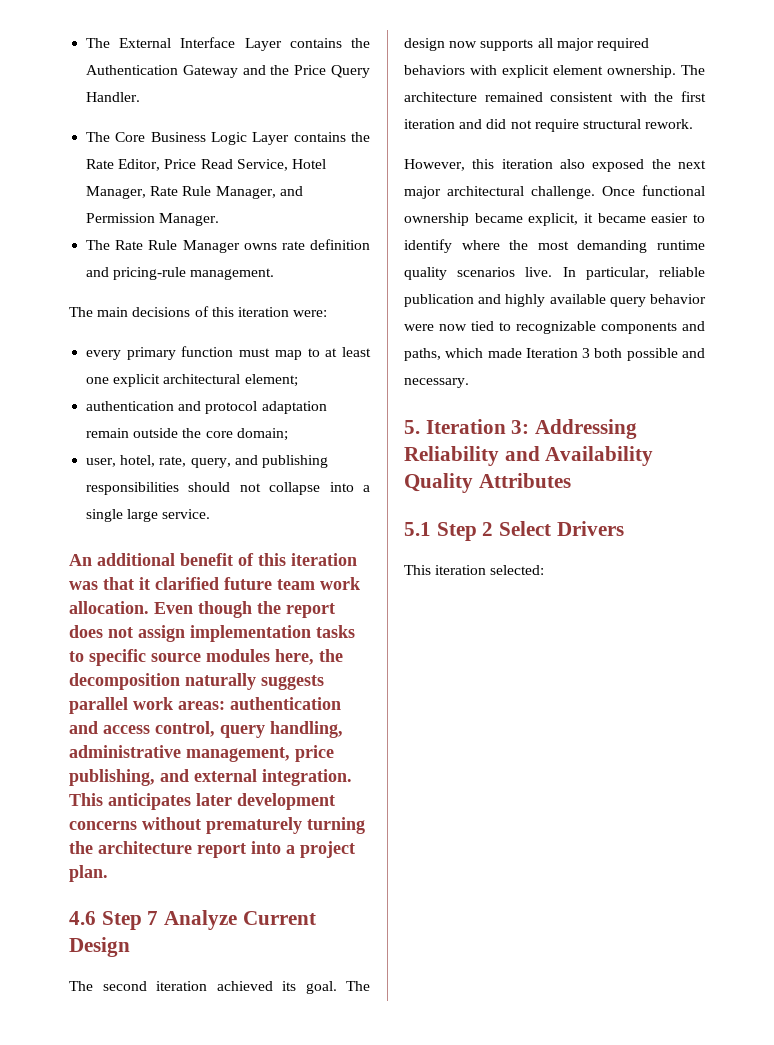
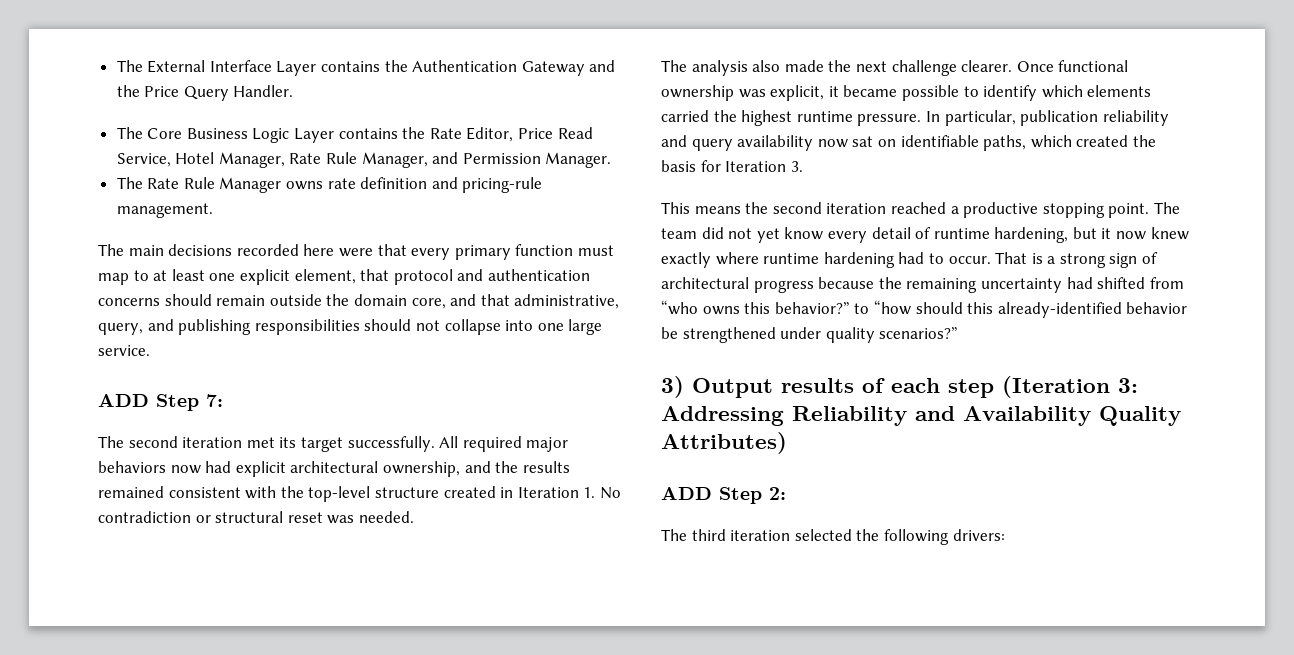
- The main decisions of this iteration were:
- every primary function must map to at least one explicit architectural element;
- authentication and protocol adaptation remain outside the core domain;
- user, hotel, rate, query, and publishing responsibilities should not collapse into a single large service.
+ The main decisions recorded here were that every primary function must map to at least one explicit element, that protocol and authentication concerns should remain outside the domain core, and that administrative, query, and publishing responsibilities should not collapse into one large service.
- An additional benefit of this iteration was that it clarified future team work allocation. Even though the report does not assign implementation tasks to specific source modules here, the decomposition naturally suggests parallel work areas: authentication and access control, query handling, administrative management, price publishing, and external integration. This anticipates later development concerns without prematurely turning the architecture report into a project plan.
- 4.6 Step 7 Analyze Current Design
- The second iteration achieved its goal. The design now supports all major required behaviors with explicit element ownership. The architecture remained consistent with the first iteration and did not require structural rework.
- However, this iteration also exposed the next major architectural challenge.
+ ADD Step 7:
+ The second iteration met its target successfully. All required major behaviors now had explicit architectural ownership, and the results remained consistent with the top-level structure created in Iteration 1. No contradiction or structural reset was needed.
+ The analysis also made the next challenge clearer.
- Once functional ownership became explicit, it became easier to identify where the most demanding runtime quality scenarios live. In particular, reliable publication and highly available query behavior were now tied to recognizable components and paths, which made Iteration 3 both possible and necessary.
- 5. Iteration 3: Addressing Reliability and Availability Quality Attributes
- 5.1 Step 2 Select Drivers
- This iteration selected:
+ Once functional ownership was explicit, it became possible to identify which elements carried the highest runtime pressure. In particular, publication reliability and query availability now sat on identifiable paths, which created the basis for Iteration 3.
+ This means the second iteration reached a productive stopping point. The team did not yet know every detail of runtime hardening, but it now knew exactly where runtime hardening had to occur. That is a strong sign of architectural progress because the remaining uncertainty had shifted from “who owns this behavior?” to “how should this already-identified behavior be strengthened under quality scenarios?”
+ 3) Output results of each step (Iteration 3: Addressing Reliability and Availability Quality Attributes)
+ ADD Step 2:
+ The third iteration selected the following drivers:

